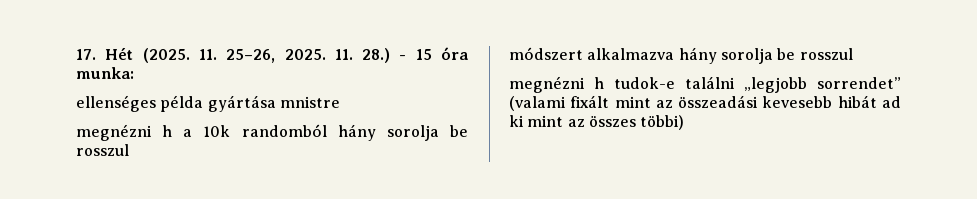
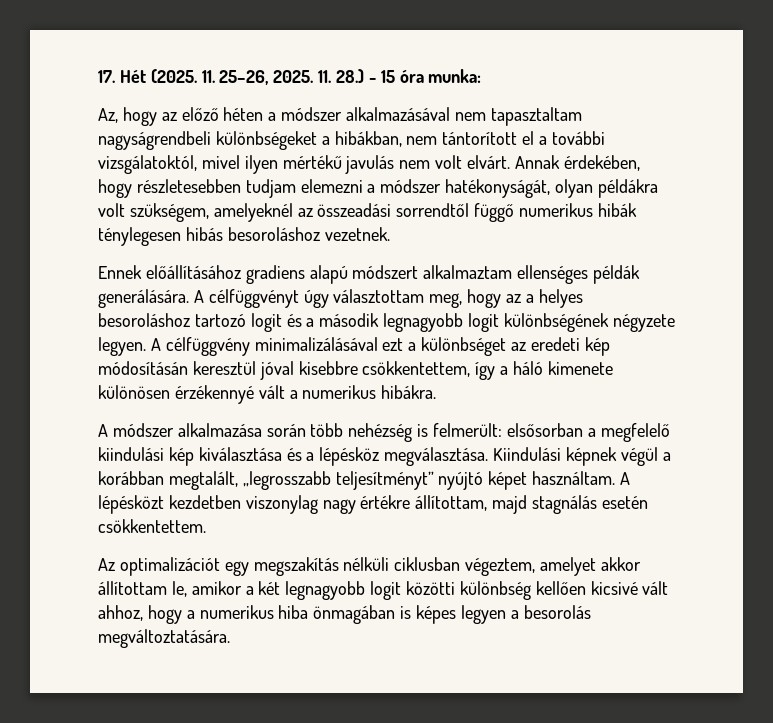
- ellenséges példa gyártása mnistre
- megnézni h a 10k randomból hány sorolja be rosszul
- módszert alkalmazva hány sorolja be rosszul
- megnézni h tudok-e találni „legjobb sorrendet” (valami fixált mint az összeadási kevesebb hibát ad ki mint az összes többi)
+ Az, hogy az előző héten a módszer alkalmazásával nem tapasztaltam nagyságrendbeli különbségeket a hibákban, nem tántorított el a további vizsgálatoktól, mivel ilyen mértékű javulás nem volt elvárt. Annak érdekében, hogy részletesebben tudjam elemezni a módszer hatékonyságát, olyan példákra volt szükségem, amelyeknél az összeadási sorrendtől függő numerikus hibák ténylegesen hibás besoroláshoz vezetnek.
+ Ennek előállításához gradiens alapú módszert alkalmaztam ellenséges példák generálására. A célfüggvényt úgy választottam meg, hogy az a helyes besoroláshoz tartozó logit és a második legnagyobb logit különbségének négyzete legyen. A célfüggvény minimalizálásával ezt a különbséget az eredeti kép módosításán keresztül jóval kisebbre csökkentettem, így a háló kimenete különösen érzékennyé vált a numerikus hibákra.
+ A módszer alkalmazása során több nehézség is felmerült: elsősorban a megfelelő kiindulási kép kiválasztása és a lépésköz megválasztása. Kiindulási képnek végül a korábban megtalált, „legrosszabb teljesítményt” nyújtó képet használtam. A lépésközt kezdetben viszonylag nagy értékre állítottam, majd stagnálás esetén csökkentettem.
+ Az optimalizációt egy megszakítás nélküli ciklusban végeztem, amelyet akkor állítottam le, amikor a két legnagyobb logit közötti különbség kellően kicsivé vált ahhoz, hogy a numerikus hiba önmagában is képes legyen a besorolás megváltoztatására.

